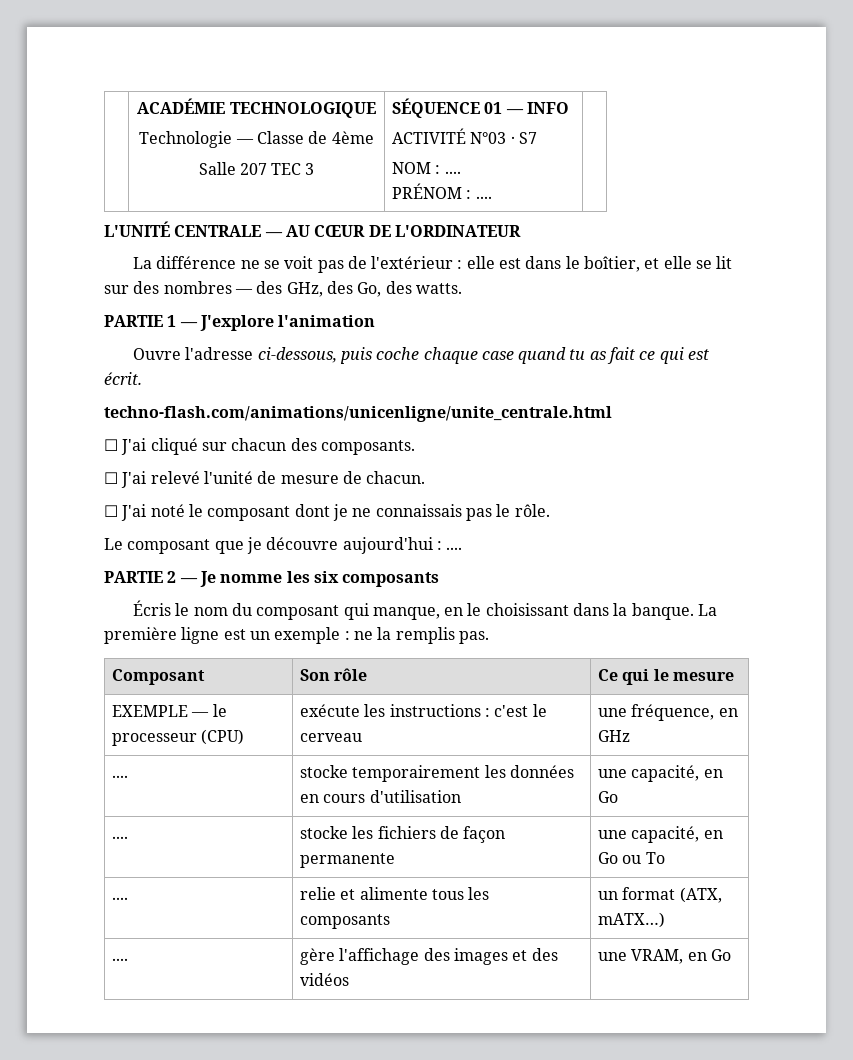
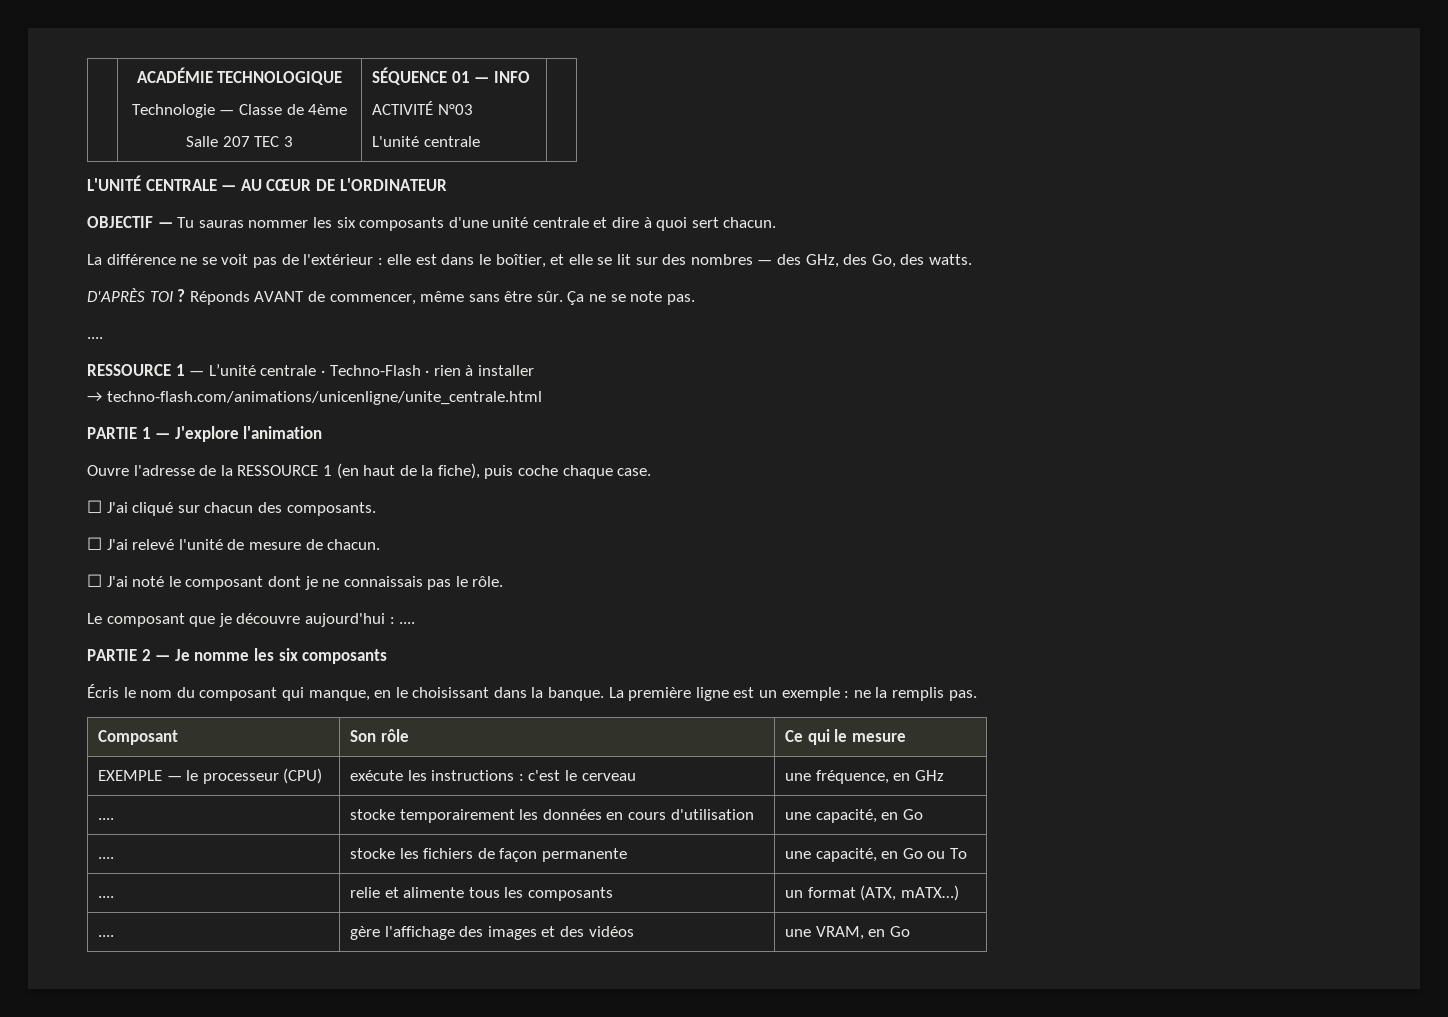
  | ACADÉMIE TECHNOLOGIQUE
  Technologie — Classe de 4ème
  Salle 207 TEC 3 | SÉQUENCE 01 — INFO
- ACTIVITÉ N°03 · S7
- NOM : ....
- PRÉNOM : .... |
+ ACTIVITÉ N°03
+ L'unité centrale |
+ OBJECTIF — Tu sauras nommer les six composants d'une unité centrale et dire à quoi sert chacun.
+ D'APRÈS TOI ? Réponds AVANT de commencer, même sans être sûr. Ça ne se note pas.
+ ....
+ RESSOURCE 1 — L’unité centrale · Techno-Flash · rien à installer
+ → techno-flash.com/animations/unicenligne/unite_centrale.html
- Ouvre l'adresse ci-dessous, puis coche chaque case quand tu as fait ce qui est écrit.
- techno-flash.com/animations/unicenligne/unite_centrale.html
+ Ouvre l'adresse de la RESSOURCE 1 (en haut de la fiche), puis coche chaque case.

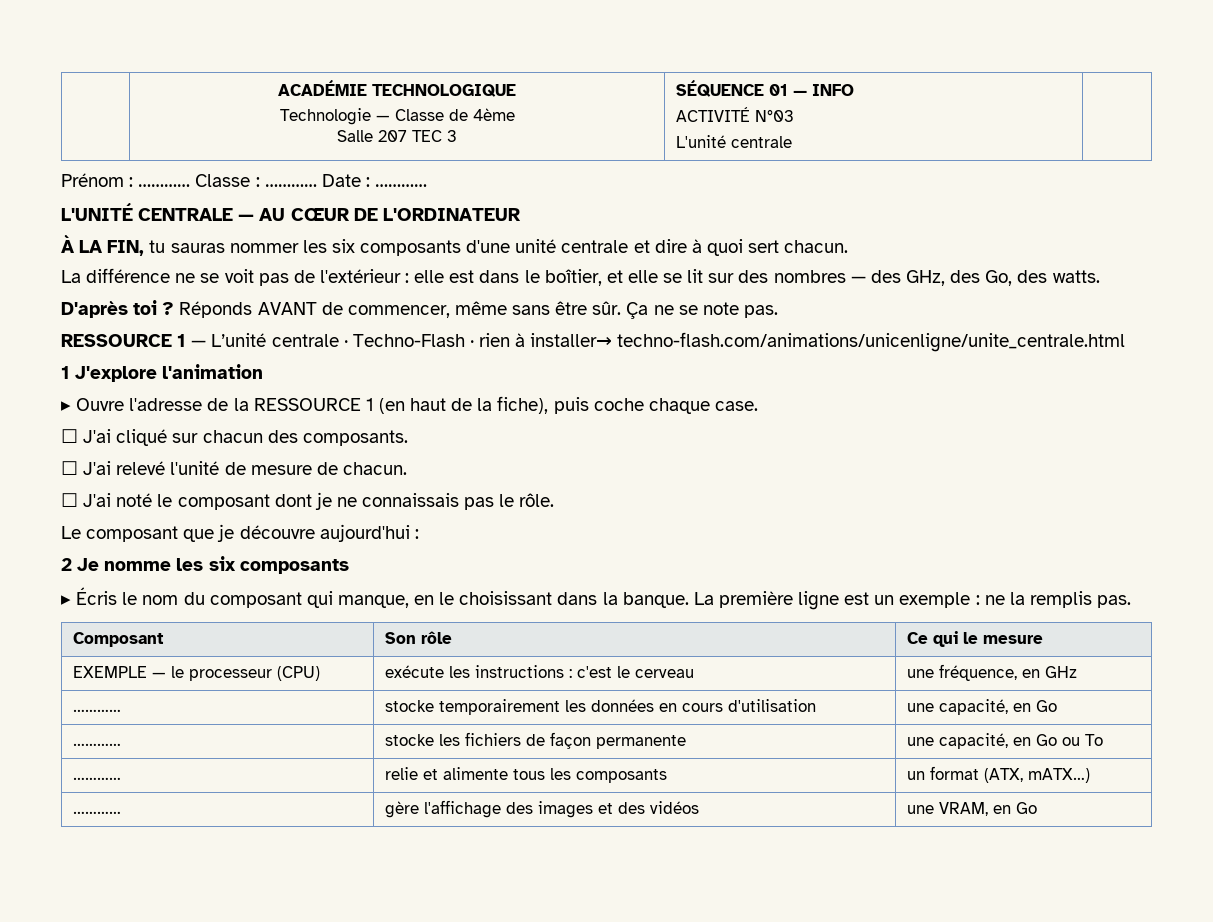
+ Prénom : ………… Classe : ………… Date : …………
- OBJECTIF — Tu sauras nommer les six composants d'une unité centrale et dire à quoi sert chacun.
+ À LA FIN, tu sauras nommer les six composants d'une unité centrale et dire à quoi sert chacun.
- D'APRÈS TOI ?
+ D'après toi ?
  Ça ne se note pas.
- ....
- RESSOURCE 1 — L’unité centrale · Techno-Flash · rien à installer
- → techno-flash.com/animations/unicenligne/unite_centrale.html
+ RESSOURCE 1 — L’unité centrale · Techno-Flash · rien à installer→ techno-flash.com/animations/unicenligne/unite_centrale.html
- PARTIE 1 — J'explore l'animation
+ 1 J'explore l'animation
- Ouvre l'adresse de la RESSOURCE 1 (en haut de la fiche), puis coche chaque case.
+ ▸ Ouvre l'adresse de la RESSOURCE 1 (en haut de la fiche), puis coche chaque case.
- Le composant que je découvre aujourd'hui : ....
- PARTIE 2 — Je nomme les six composants
+ Le composant que je découvre aujourd'hui :
+ 2 Je nomme les six composants
- Écris le nom du composant qui manque, en le choisissant dans la banque.
+ ▸ Écris le nom du composant qui manque, en le choisissant dans la banque.
- .... | stocke temporairement les données en cours d'utilisation | une capacité, en Go
+ ………… | stocke temporairement les données en cours d'utilisation | une capacité, en Go
- .... | stocke les fichiers de façon permanente | une capacité, en Go ou To
+ ………… | stocke les fichiers de façon permanente | une capacité, en Go ou To
- .... | relie et alimente tous les composants | un format (ATX, mATX…)
+ ………… | relie et alimente tous les composants | un format (ATX, mATX…)
- .... | gère l'affichage des images et des vidéos | une VRAM, en Go
+ ………… | gère l'affichage des images et des vidéos | une VRAM, en Go

